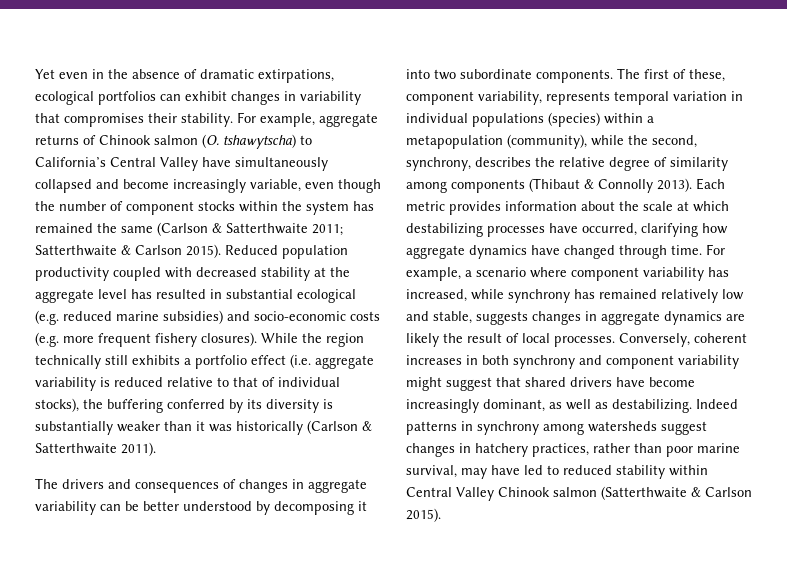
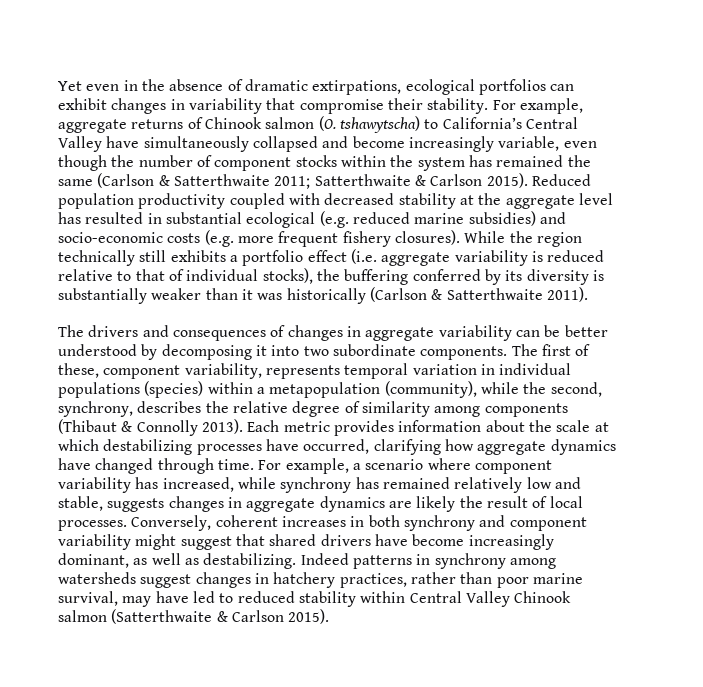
- Yet even in the absence of dramatic extirpations, ecological portfolios can exhibit changes in variability that compromises their stability.
+ Yet even in the absence of dramatic extirpations, ecological portfolios can exhibit changes in variability that compromise their stability.

